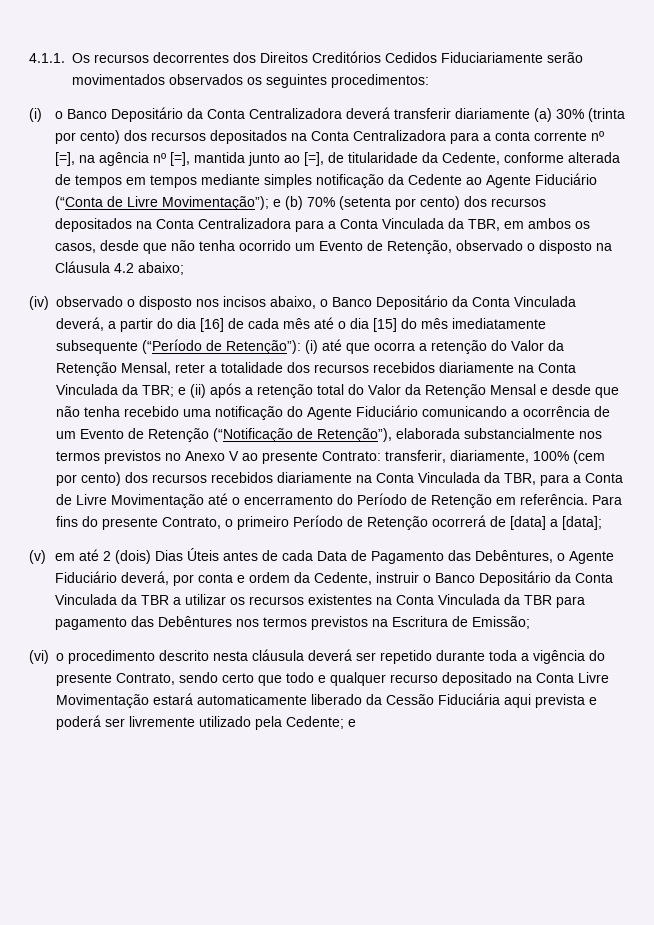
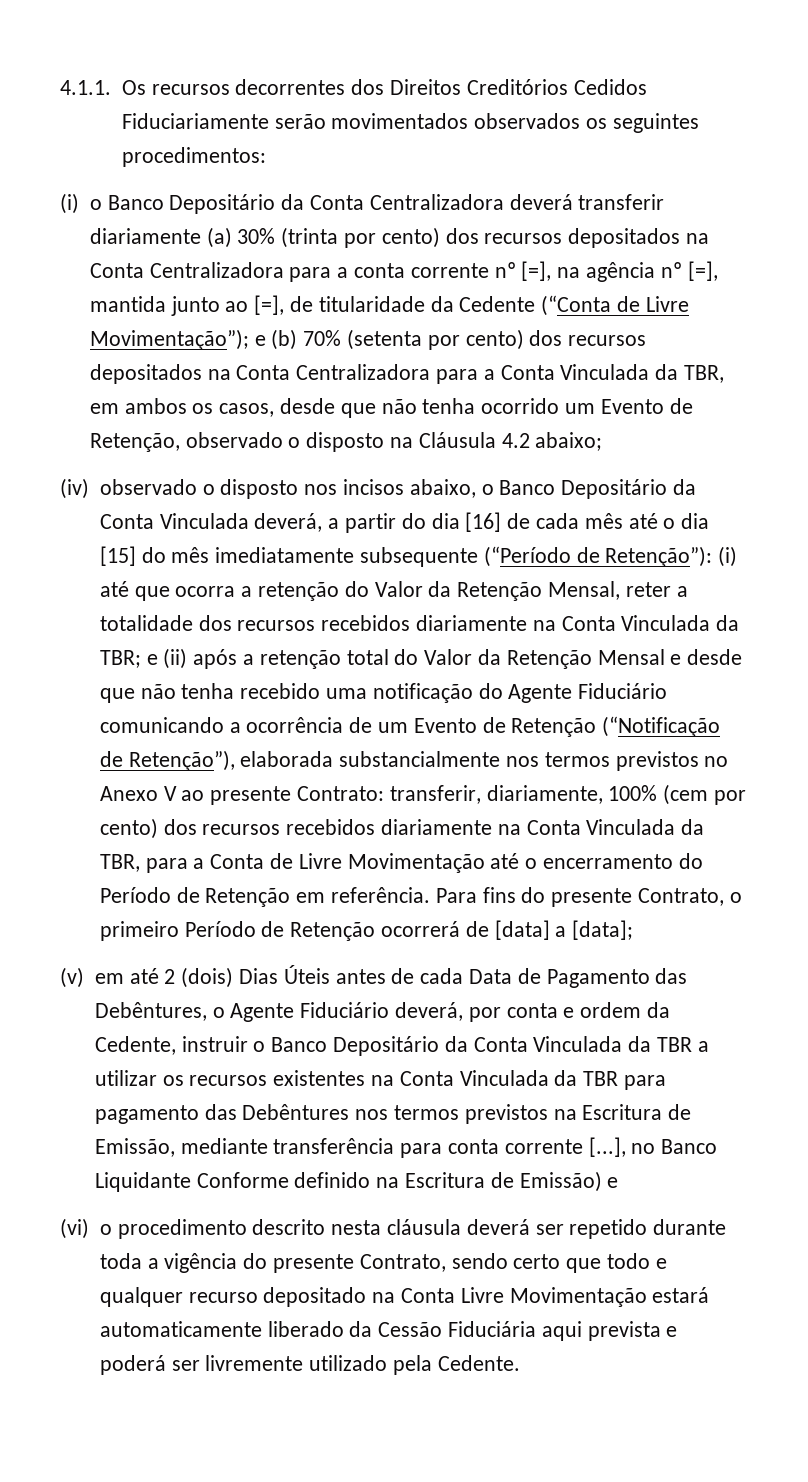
- (i) o Banco Depositário da Conta Centralizadora deverá transferir diariamente (a) 30% (trinta por cento) dos recursos depositados na Conta Centralizadora para a conta corrente nº [=], na agência nº [=], mantida junto ao [=], de titularidade da Cedente, conforme alterada de tempos em tempos mediante simples notificação da Cedente ao Agente Fiduciário (“Conta de Livre Movimentação”);
+ (i) o Banco Depositário da Conta Centralizadora deverá transferir diariamente (a) 30% (trinta por cento) dos recursos depositados na Conta Centralizadora para a conta corrente nº [=], na agência nº [=], mantida junto ao [=], de titularidade da Cedente (“Conta de Livre Movimentação”);
- (v) em até 2 (dois) Dias Úteis antes de cada Data de Pagamento das Debêntures, o Agente Fiduciário deverá, por conta e ordem da Cedente, instruir o Banco Depositário da Conta Vinculada da TBR a utilizar os recursos existentes na Conta Vinculada da TBR para pagamento das Debêntures nos termos previstos na Escritura de Emissão;
+ (v) em até 2 (dois) Dias Úteis antes de cada Data de Pagamento das Debêntures, o Agente Fiduciário deverá, por conta e ordem da Cedente, instruir o Banco Depositário da Conta Vinculada da TBR a utilizar os recursos existentes na Conta Vinculada da TBR para pagamento das Debêntures nos termos previstos na Escritura de Emissão, mediante transferência para conta corrente [...], no Banco Liquidante Conforme definido na Escritura de Emissão) e
- (vi) o procedimento descrito nesta cláusula deverá ser repetido durante toda a vigência do presente Contrato, sendo certo que todo e qualquer recurso depositado na Conta Livre Movimentação estará automaticamente liberado da Cessão Fiduciária aqui prevista e poderá ser livremente utilizado pela Cedente; e
+ (vi) o procedimento descrito nesta cláusula deverá ser repetido durante toda a vigência do presente Contrato, sendo certo que todo e qualquer recurso depositado na Conta Livre Movimentação estará automaticamente liberado da Cessão Fiduciária aqui prevista e poderá ser livremente utilizado pela Cedente.

